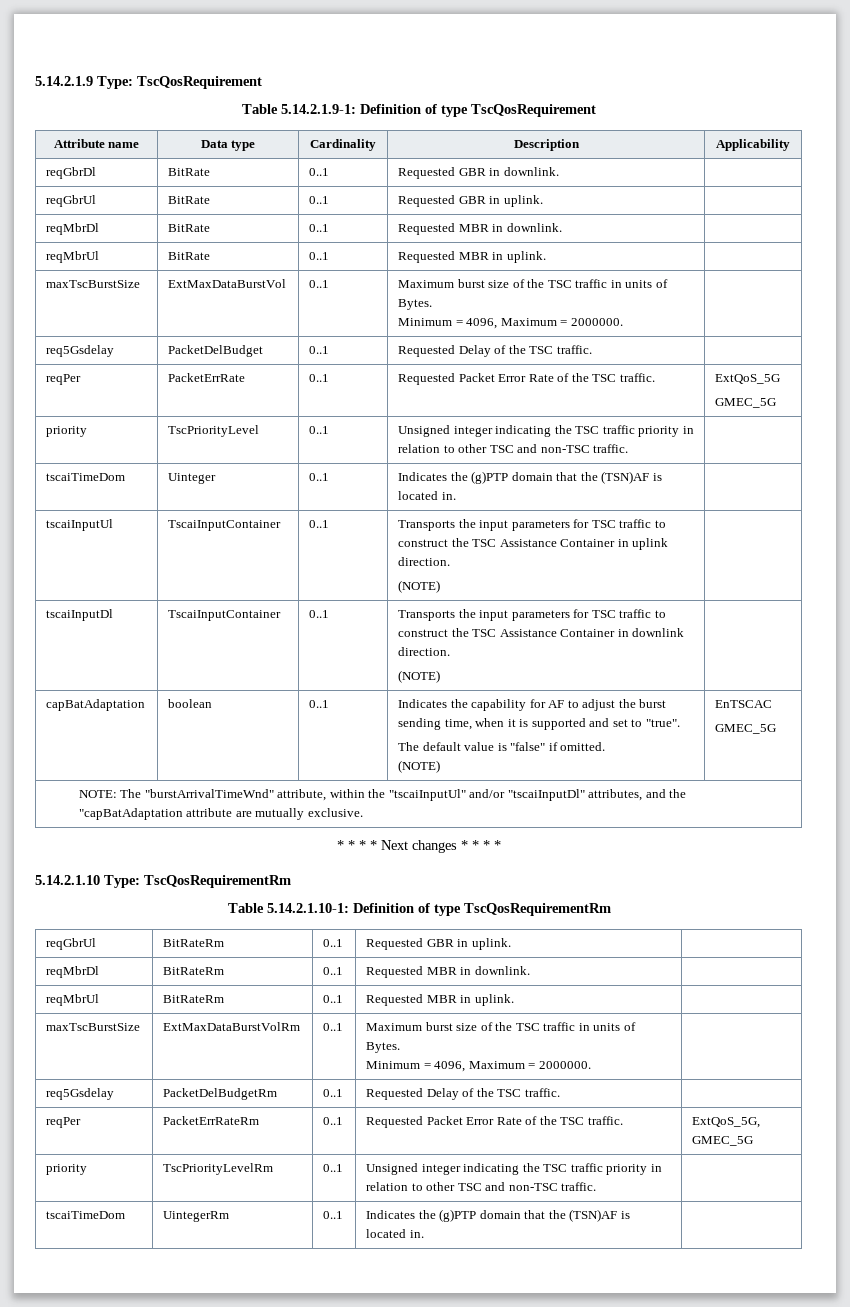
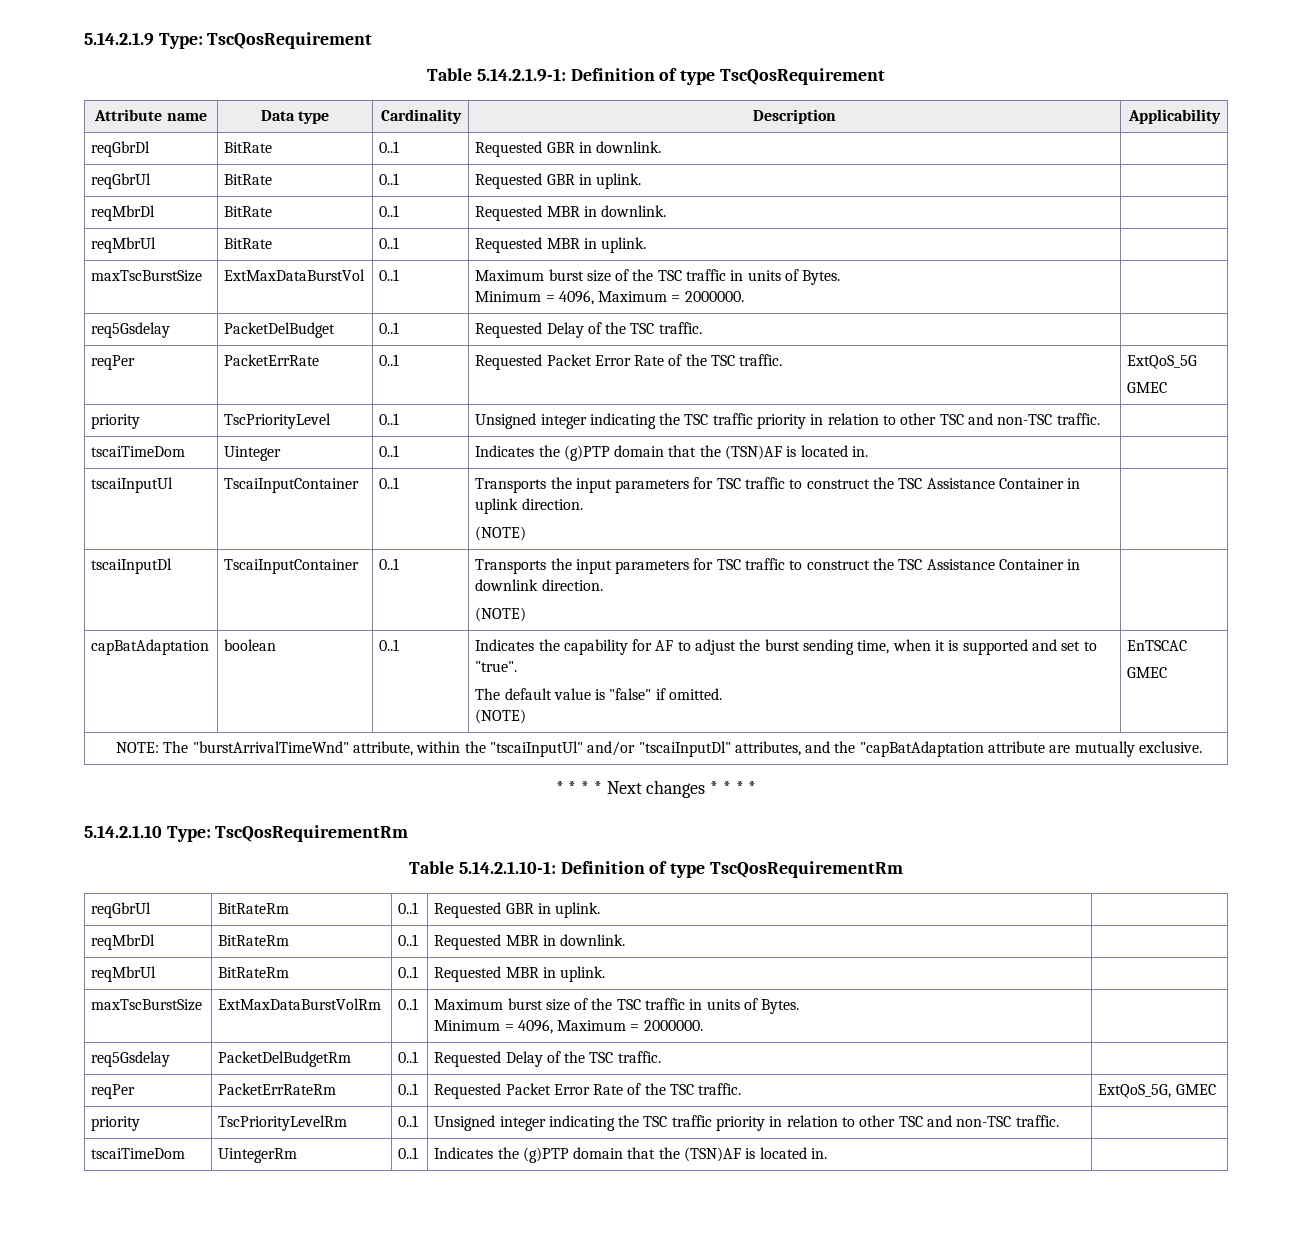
  reqPer | PacketErrRate | 0..1 | Requested Packet Error Rate of the TSC traffic. | ExtQoS_5G
- GMEC_5G
+ GMEC
  capBatAdaptation | boolean | 0..1 | Indicates the capability for AF to adjust the burst sending time, when it is supported and set to "true".
  The default value is "false" if omitted.
  (NOTE) | EnTSCAC
- GMEC_5G
+ GMEC
- reqPer | PacketErrRateRm | 0..1 | Requested Packet Error Rate of the TSC traffic. | ExtQoS_5G, GMEC_5G
+ reqPer | PacketErrRateRm | 0..1 | Requested Packet Error Rate of the TSC traffic. | ExtQoS_5G, GMEC

